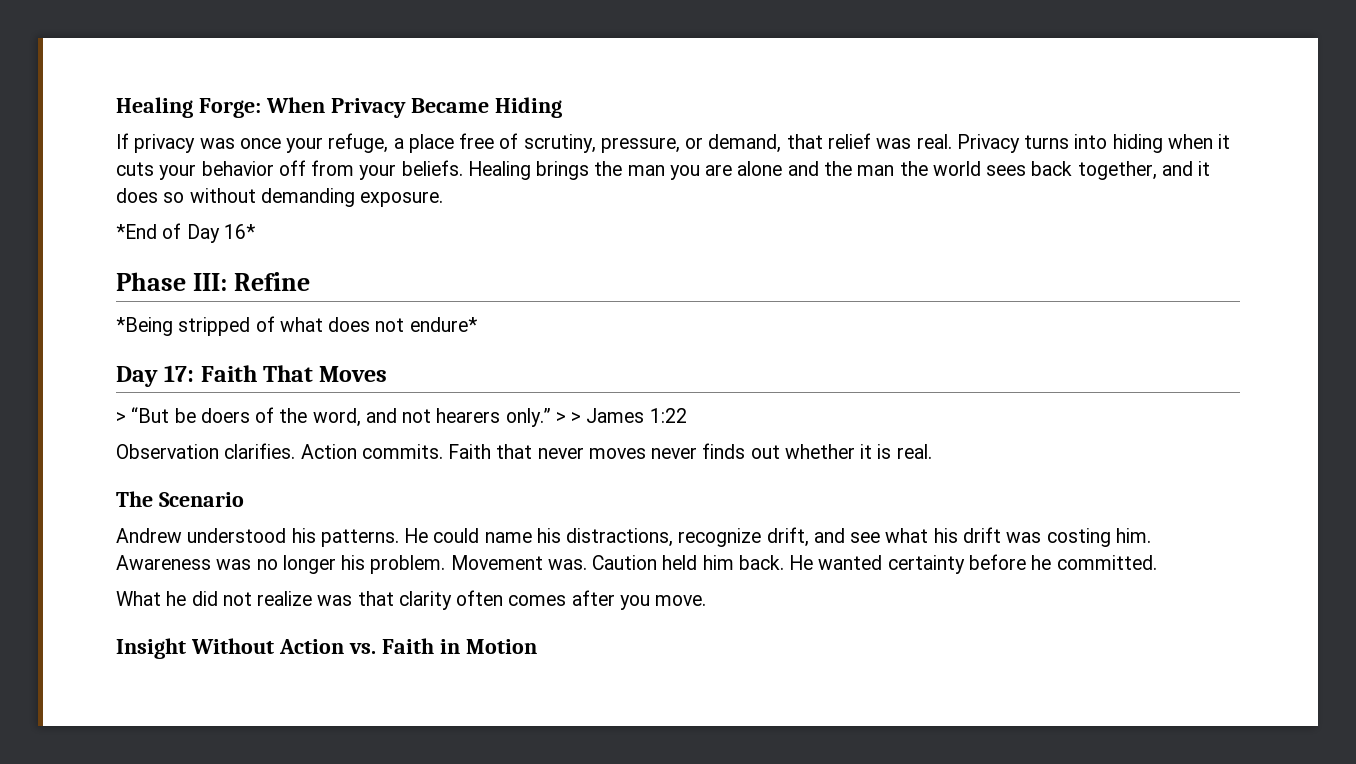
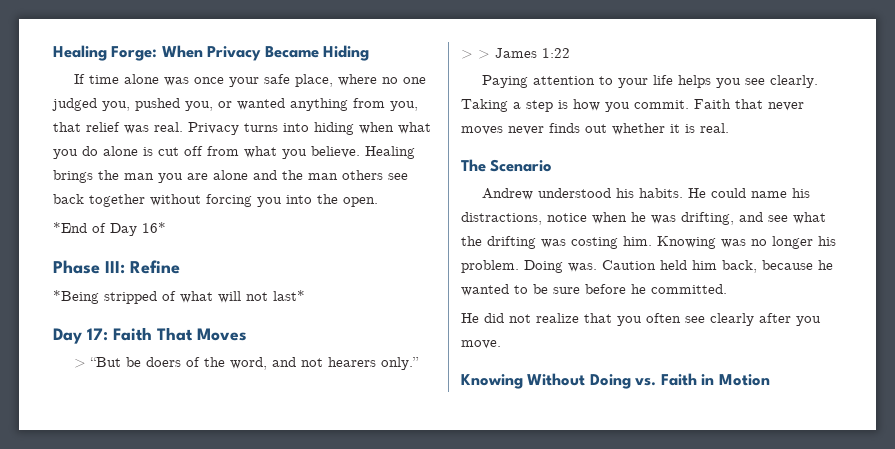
- If privacy was once your refuge, a place free of scrutiny, pressure, or demand, that relief was real.
+ If time alone was once your safe place, where no one judged you, pushed you, or wanted anything from you, that relief was real.
- Privacy turns into hiding when it cuts your behavior off from your beliefs.
+ Privacy turns into hiding when what you do alone is cut off from what you believe.
- Healing brings the man you are alone and the man the world sees back together, and it does so without demanding exposure.
+ Healing brings the man you are alone and the man others see back together without forcing you into the open.
- *Being stripped of what does not endure*
+ *Being stripped of what will not last*
- Observation clarifies. Action commits.
+ Paying attention to your life helps you see clearly. Taking a step is how you commit.
- Andrew understood his patterns.
+ Andrew understood his habits.
- He could name his distractions, recognize drift, and see what his drift was costing him.
+ He could name his distractions, notice when he was drifting, and see what the drifting was costing him.
- Awareness was no longer his problem.
+ Knowing was no longer his problem.
- Movement was.
+ Doing was.
- Caution held him back. He wanted certainty before he committed.
+ Caution held him back, because he wanted to be sure before he committed.
- What he did not realize was that clarity often comes after you move.
+ He did not realize that you often see clearly after you move.
- Insight Without Action vs. Faith in Motion
+ Knowing Without Doing vs. Faith in Motion

